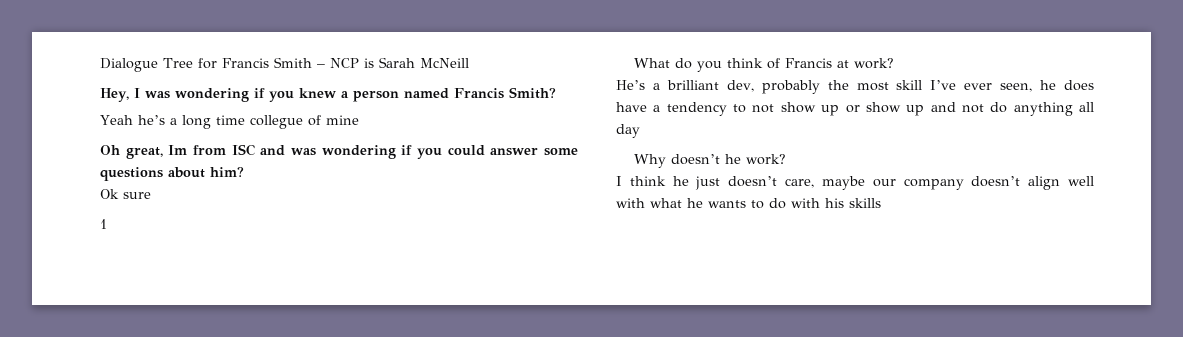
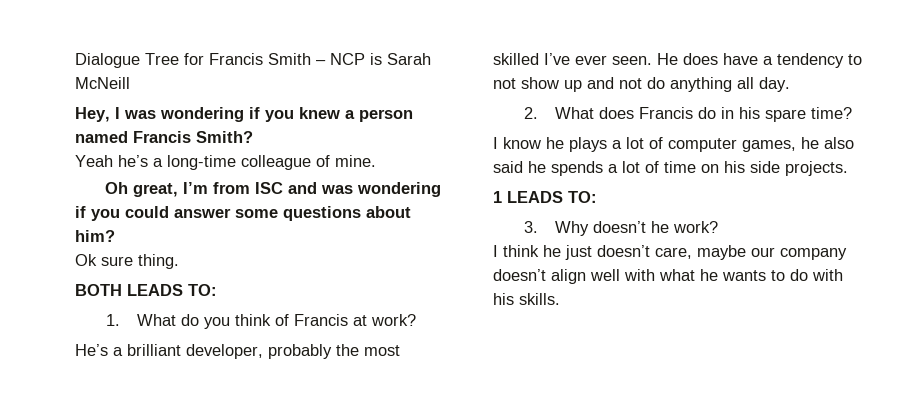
- Yeah he’s a long time collegue of mine
+ Yeah he’s a long-time colleague of mine.
- Oh great, Im from ISC and was wondering if you could answer some questions about him?
+ Oh great, I’m from ISC and was wondering if you could answer some questions about him?
- Ok sure
- 1
- What do you think of Francis at work?
+ Ok sure thing.
+ BOTH LEADS TO:
+ 1. What do you think of Francis at work?
- He’s a brilliant dev, probably the most skill I’ve ever seen, he does have a tendency to not show up or show up and not do anything all day
- Why doesn’t he work?
+ He’s a brilliant developer, probably the most skilled I’ve ever seen. He does have a tendency to not show up and not do anything all day.
+ 2. What does Francis do in his spare time?
+ I know he plays a lot of computer games, he also said he spends a lot of time on his side projects.
+ 1 LEADS TO:
+ 3. Why doesn’t he work?
- I think he just doesn’t care, maybe our company doesn’t align well with what he wants to do with his skills
+ I think he just doesn’t care, maybe our company doesn’t align well with what he wants to do with his skills.

